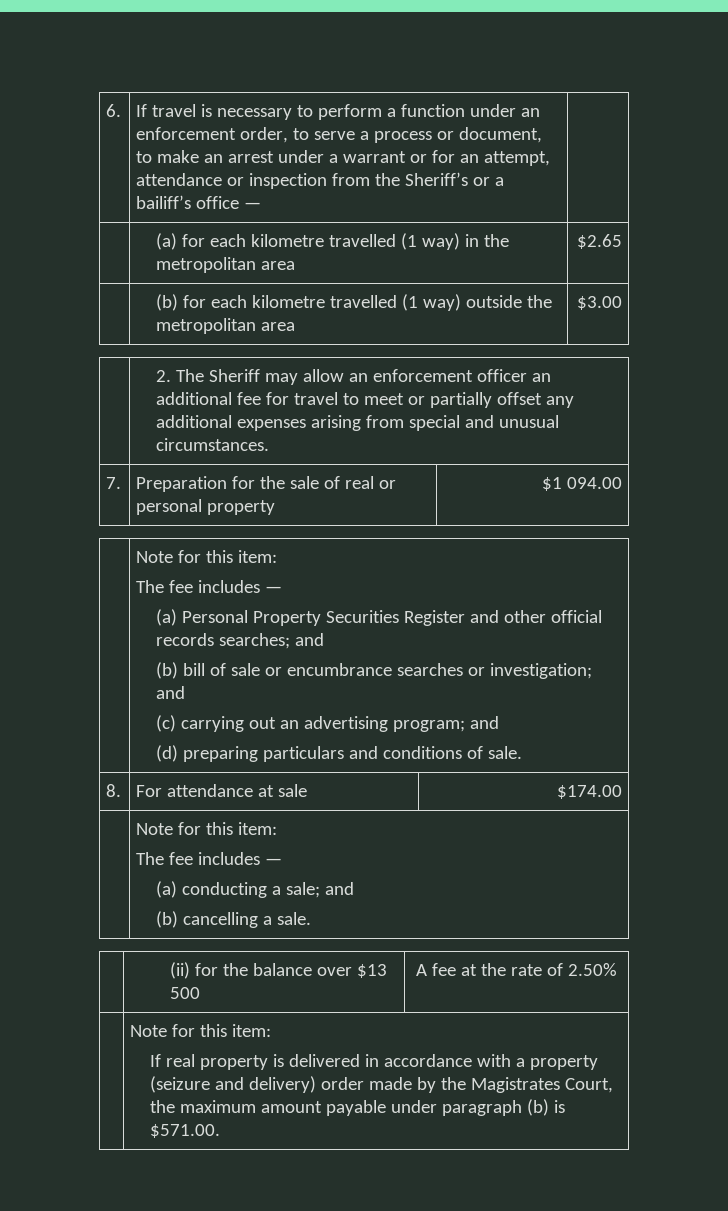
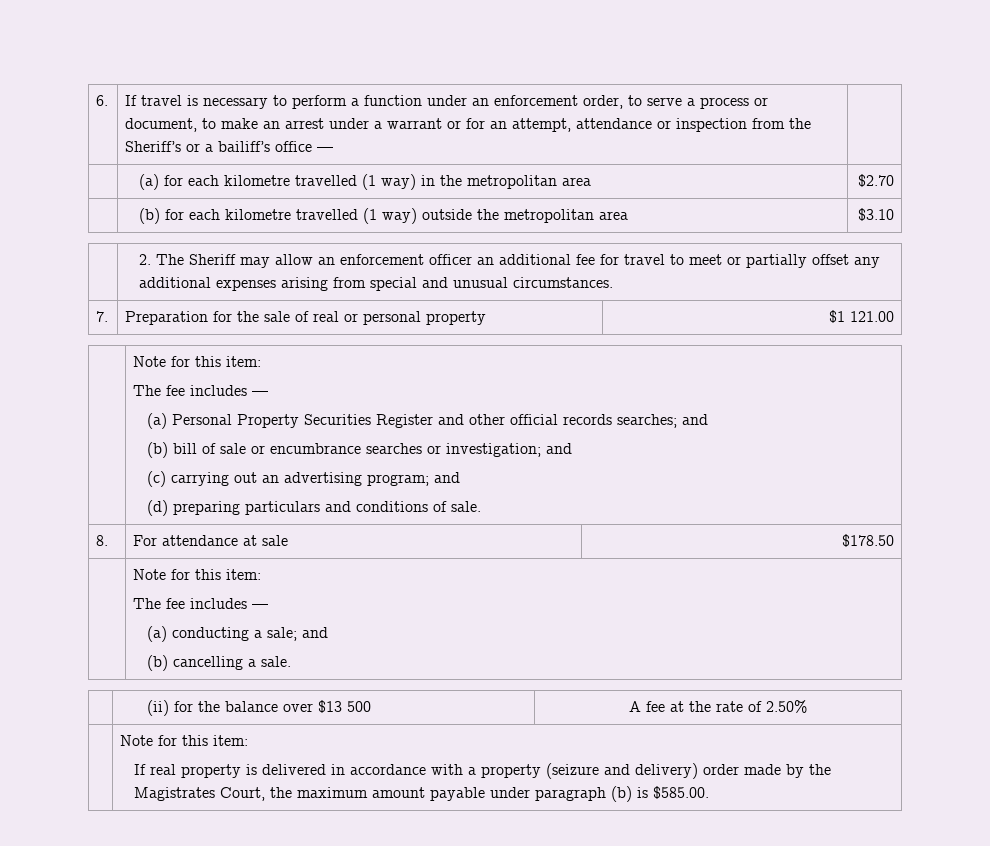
- | (a) for each kilometre travelled (1 way) in the metropolitan area | $2.65
+ | (a) for each kilometre travelled (1 way) in the metropolitan area | $2.70
- | (b) for each kilometre travelled (1 way) outside the metropolitan area | $3.00
+ | (b) for each kilometre travelled (1 way) outside the metropolitan area | $3.10
- 7. | Preparation for the sale of real or personal property | $1 094.00
+ 7. | Preparation for the sale of real or personal property | $1 121.00
- 8. | For attendance at sale | $174.00
+ 8. | For attendance at sale | $178.50
  | (ii) for the balance over $13 500 | A fee at the rate of 2.50%
  | Note for this item:
- If real property is delivered in accordance with a property (seizure and delivery) order made by the Magistrates Court, the maximum amount payable under paragraph (b) is $571.00.
+ If real property is delivered in accordance with a property (seizure and delivery) order made by the Magistrates Court, the maximum amount payable under paragraph (b) is $585.00.

